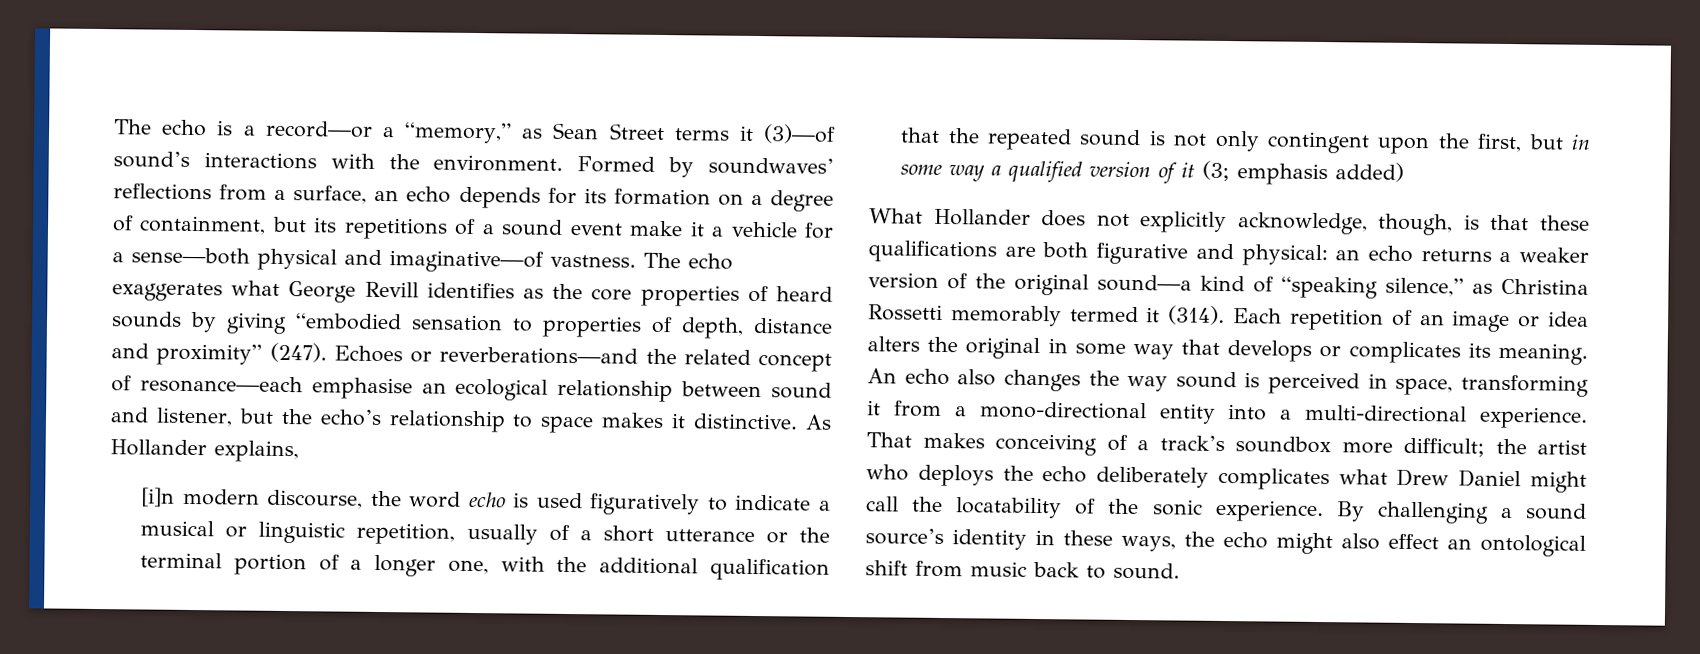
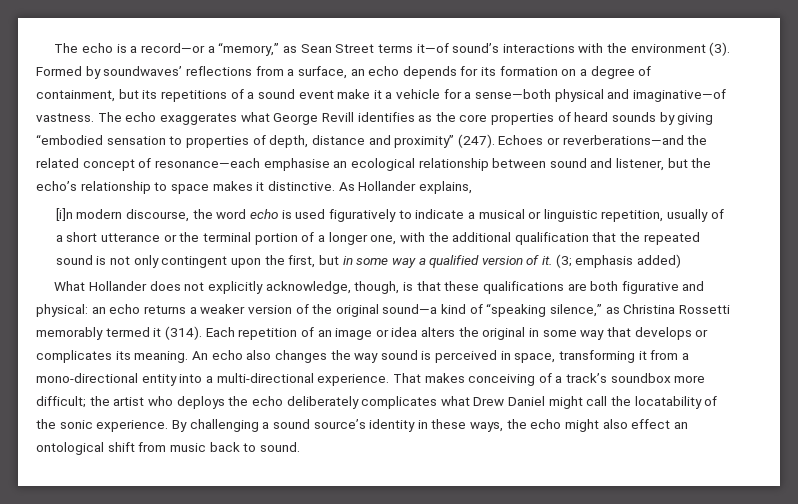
- The echo is a record—or a “memory,” as Sean Street terms it (3)—of sound’s interactions with the environment.
+ The echo is a record—or a “memory,” as Sean Street terms it—of sound’s interactions with the environment (3).
- [i]n modern discourse, the word echo is used figuratively to indicate a musical or linguistic repetition, usually of a short utterance or the terminal portion of a longer one, with the additional qualification that the repeated sound is not only contingent upon the first, but in some way a qualified version of it (3; emphasis added)
+ [i]n modern discourse, the word echo is used figuratively to indicate a musical or linguistic repetition, usually of a short utterance or the terminal portion of a longer one, with the additional qualification that the repeated sound is not only contingent upon the first, but in some way a qualified version of it. (3; emphasis added)

